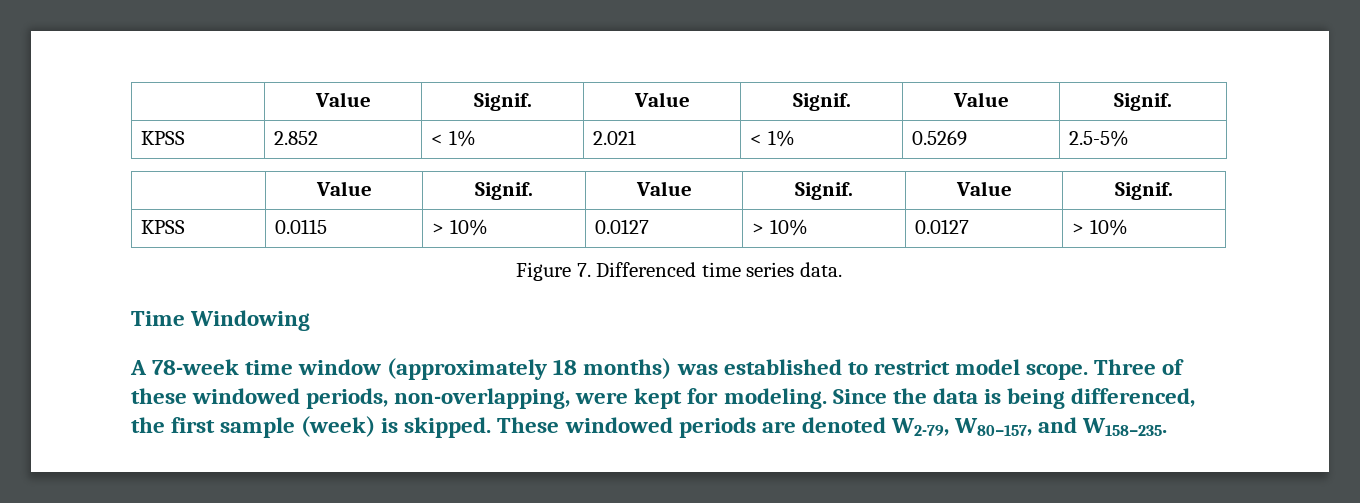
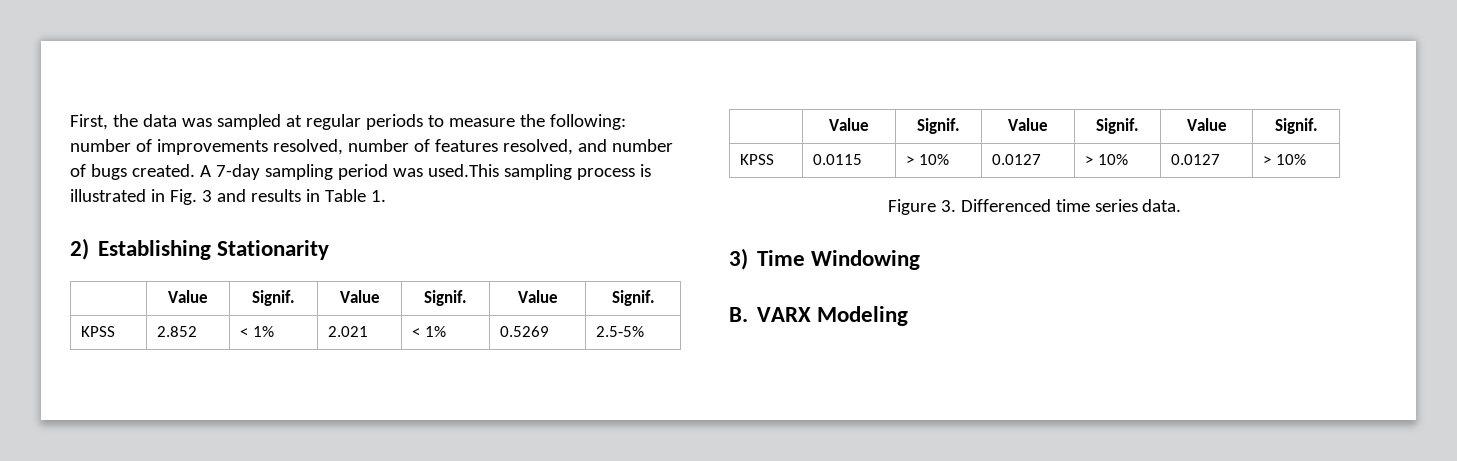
+ First, the data was sampled at regular periods to measure the following: number of improvements resolved, number of features resolved, and number of bugs created. A 7-day sampling period was used.This sampling process is illustrated in Fig. 3 and results in Table 1.
+ 2) Establishing Stationarity
- Figure 7. Differenced time series data.
+ Figure 3. Differenced time series data.
- Time Windowing
+ 3) Time Windowing
- A 78-week time window (approximately 18 months) was established to restrict model scope. Three of these windowed periods, non-overlapping, were kept for modeling. Since the data is being differenced, the first sample (week) is skipped. These windowed periods are denoted W2-79, W80−157, and W158−235.
+ B. VARX Modeling

